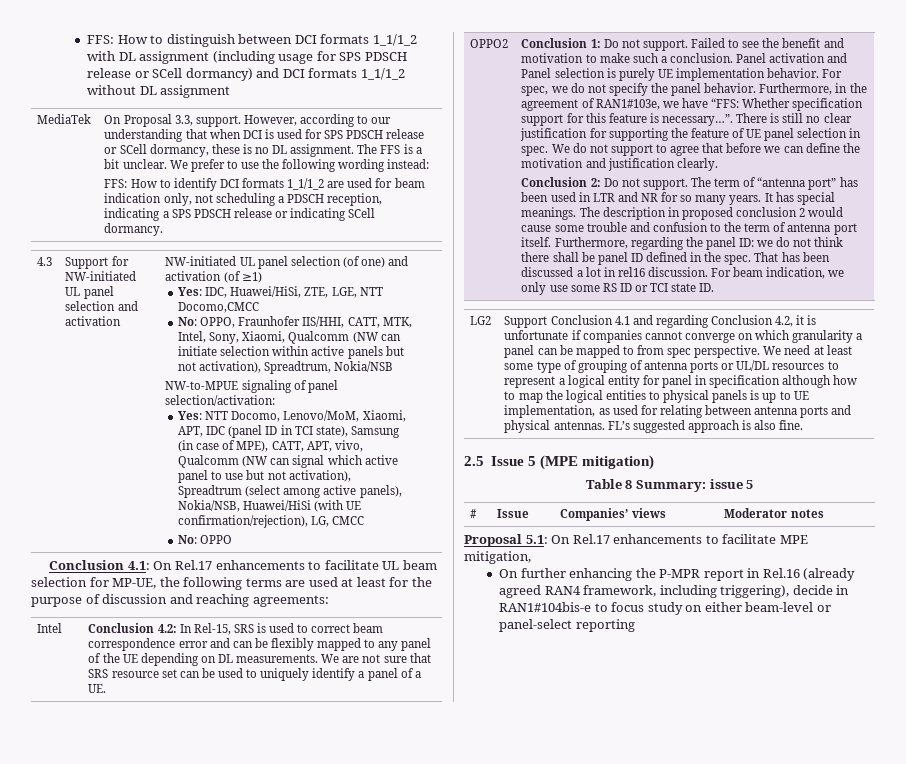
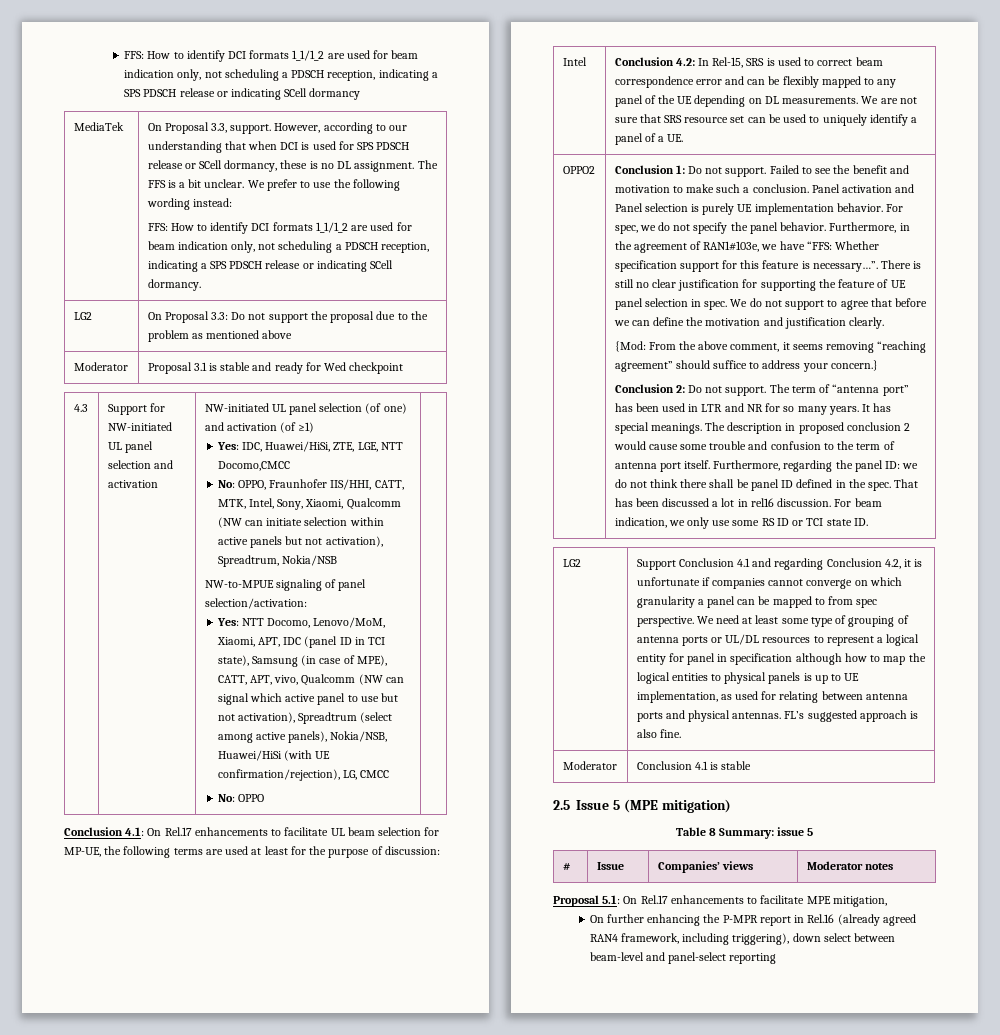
- FFS: How to distinguish between DCI formats 1_1/1_2 with DL assignment (including usage for SPS PDSCH release or SCell dormancy) and DCI formats 1_1/1_2 without DL assignment
+ FFS: How to identify DCI formats 1_1/1_2 are used for beam indication only, not scheduling a PDSCH reception, indicating a SPS PDSCH release or indicating SCell dormancy
+ LG2 | On Proposal 3.3: Do not support the proposal due to the problem as mentioned above
+ Moderator | Proposal 3.1 is stable and ready for Wed checkpoint
- Conclusion 4.1: On Rel.17 enhancements to facilitate UL beam selection for MP-UE, the following terms are used at least for the purpose of discussion and reaching agreements:
+ Conclusion 4.1: On Rel.17 enhancements to facilitate UL beam selection for MP-UE, the following terms are used at least for the purpose of discussion:
+ {Mod: From the above comment, it seems removing “reaching agreement” should suffice to address your concern.}
+ Moderator | Conclusion 4.1 is stable
- On further enhancing the P-MPR report in Rel.16 (already agreed RAN4 framework, including triggering), decide in RAN1#104bis-e to focus study on either beam-level or panel-select reporting
+ On further enhancing the P-MPR report in Rel.16 (already agreed RAN4 framework, including triggering), down select between beam-level and panel-select reporting

